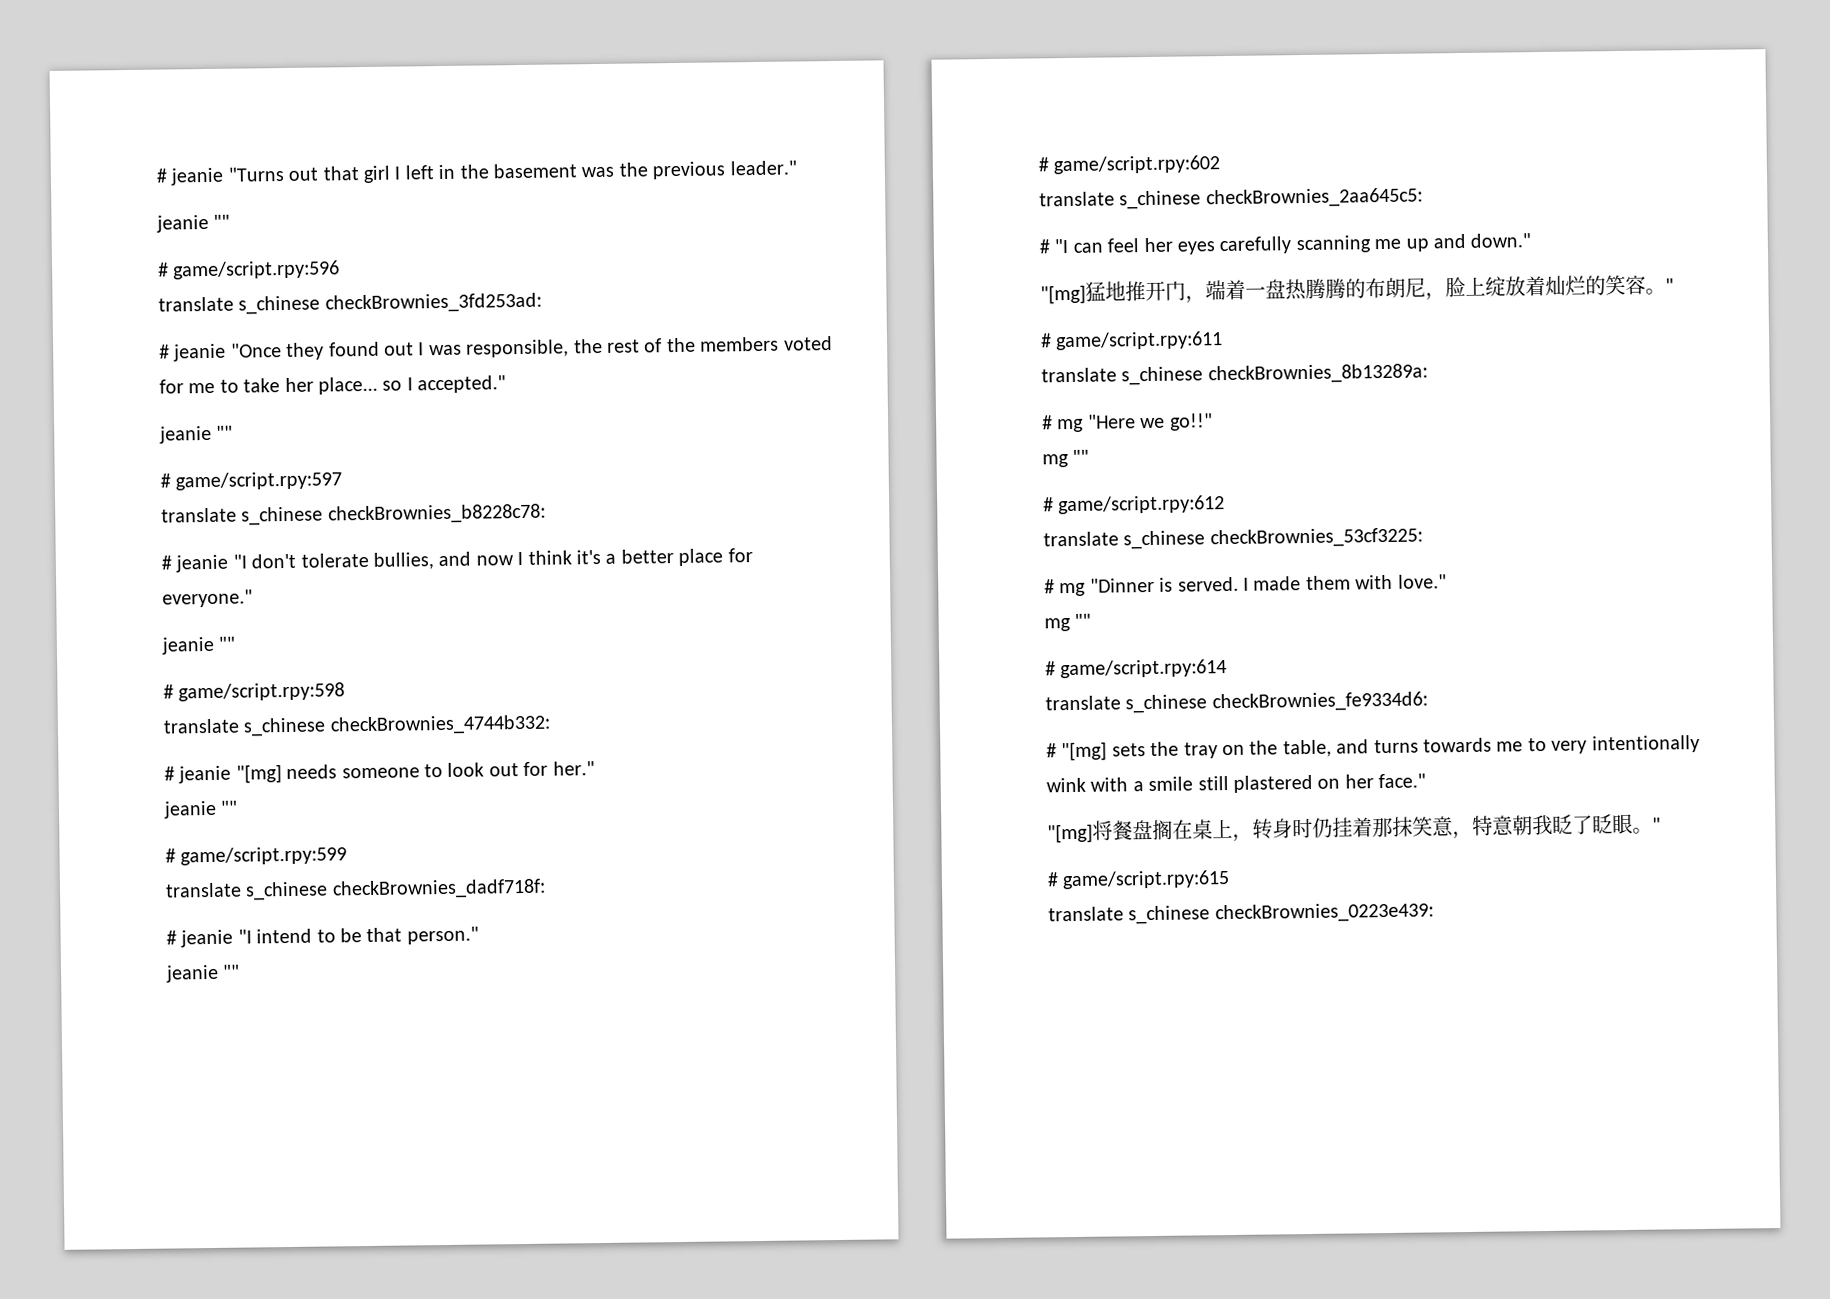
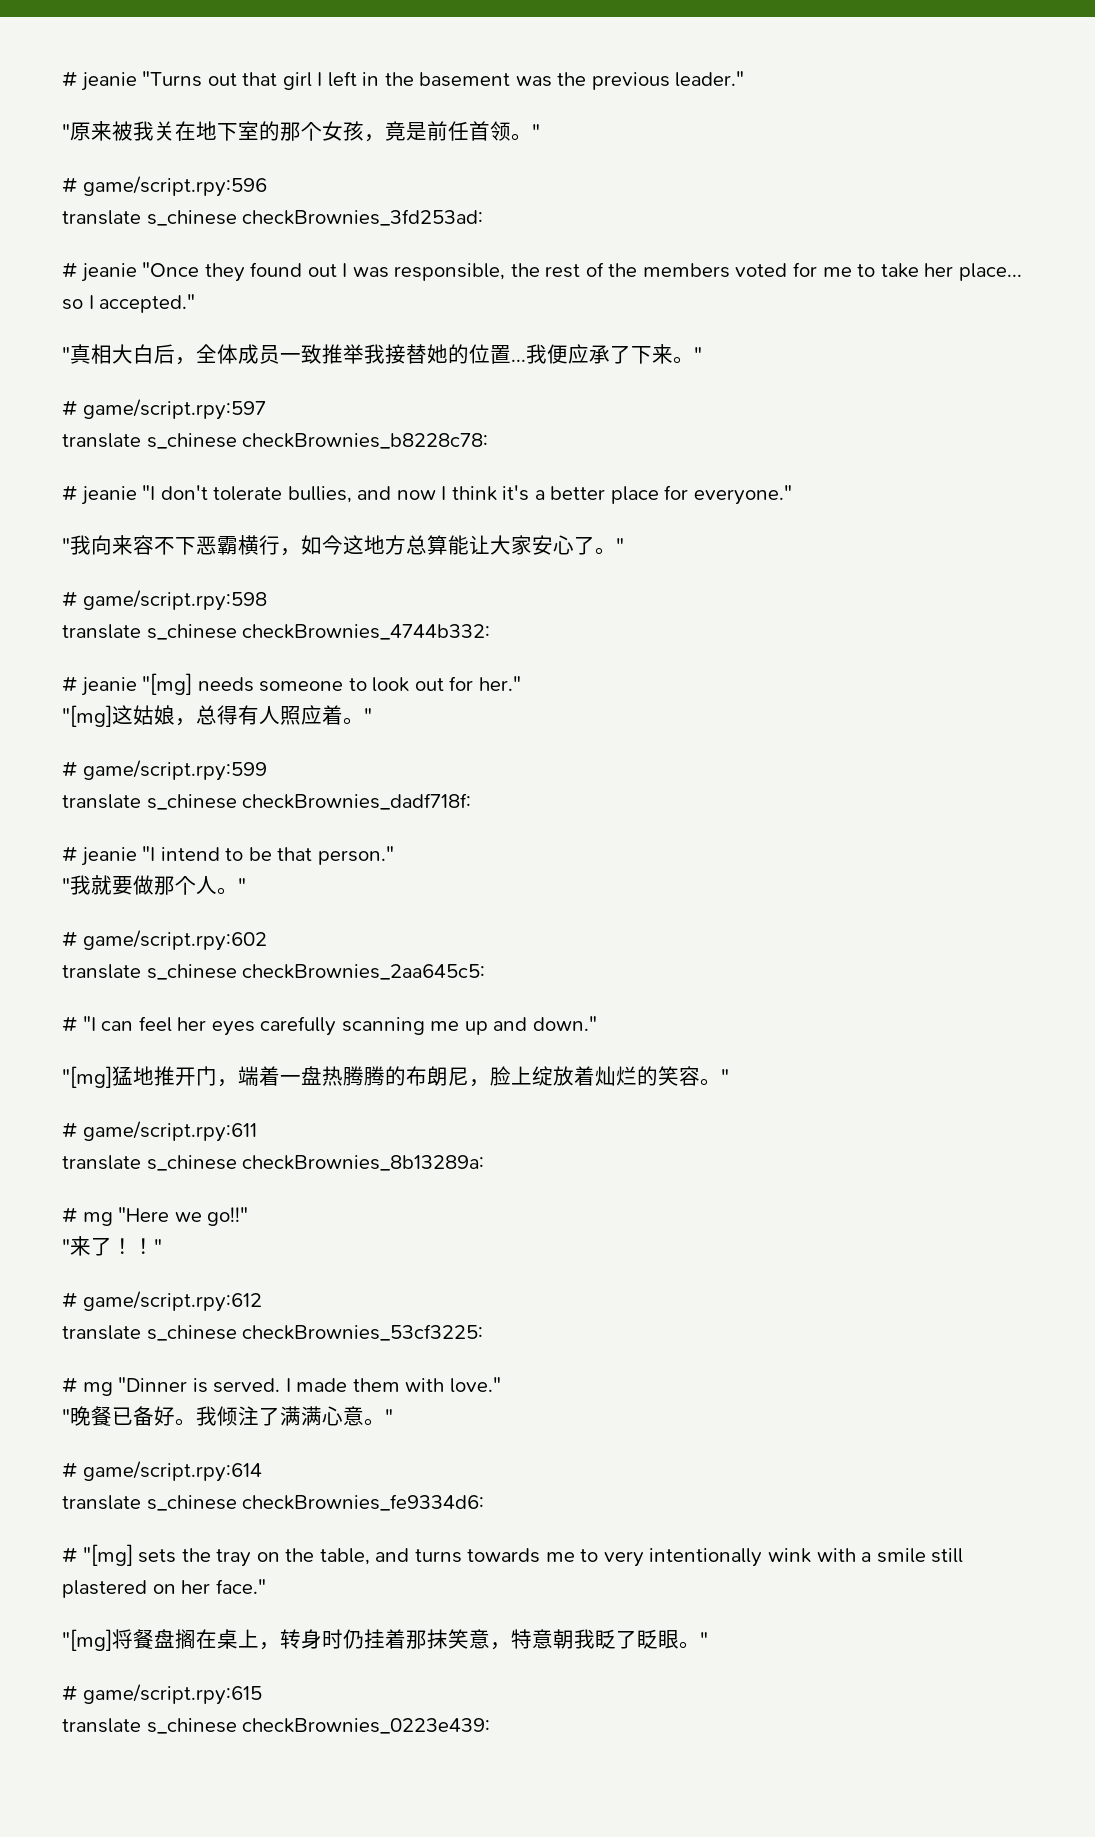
  # jeanie "Turns out that girl I left in the basement was the previous leader."
- jeanie ""
+ "原来被我关在地下室的那个女孩，竟是前任首领。"
  # jeanie "Once they found out I was responsible, the rest of the members voted for me to take her place... so I accepted."
- jeanie ""
+ "真相大白后，全体成员一致推举我接替她的位置...我便应承了下来。"
  # jeanie "I don't tolerate bullies, and now I think it's a better place for everyone."
- jeanie ""
+ "我向来容不下恶霸横行，如今这地方总算能让大家安心了。"
  # jeanie "[mg] needs someone to look out for her."
- jeanie ""
+ "[mg]这姑娘，总得有人照应着。"
  # jeanie "I intend to be that person."
- jeanie ""
+ "我就要做那个人。"
  # mg "Here we go!!"
- mg ""
+ "来了！！"
  I made them with love."
- mg ""
+ "晚餐已备好。我倾注了满满心意。"

